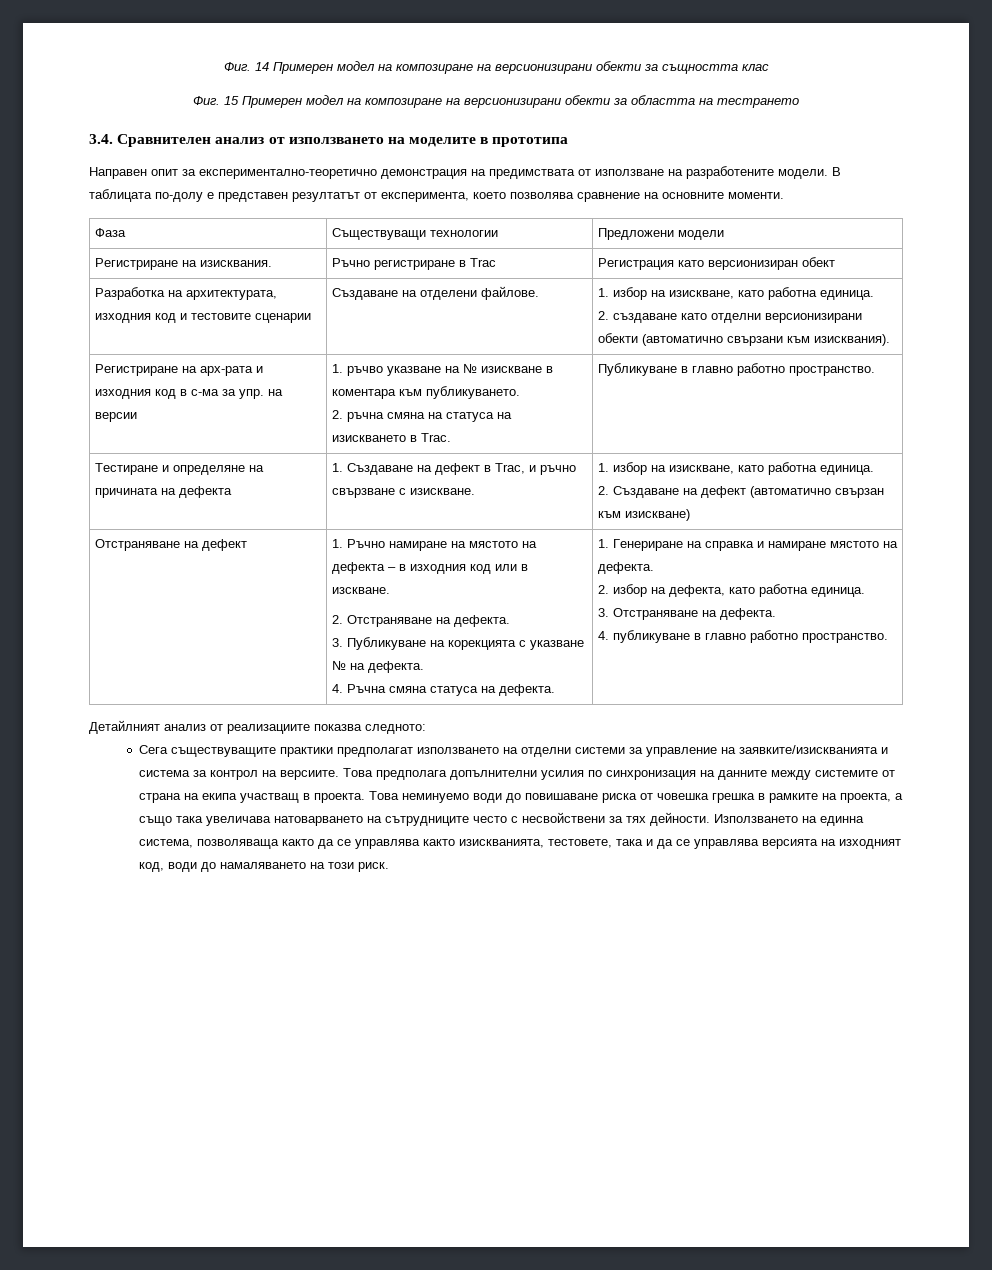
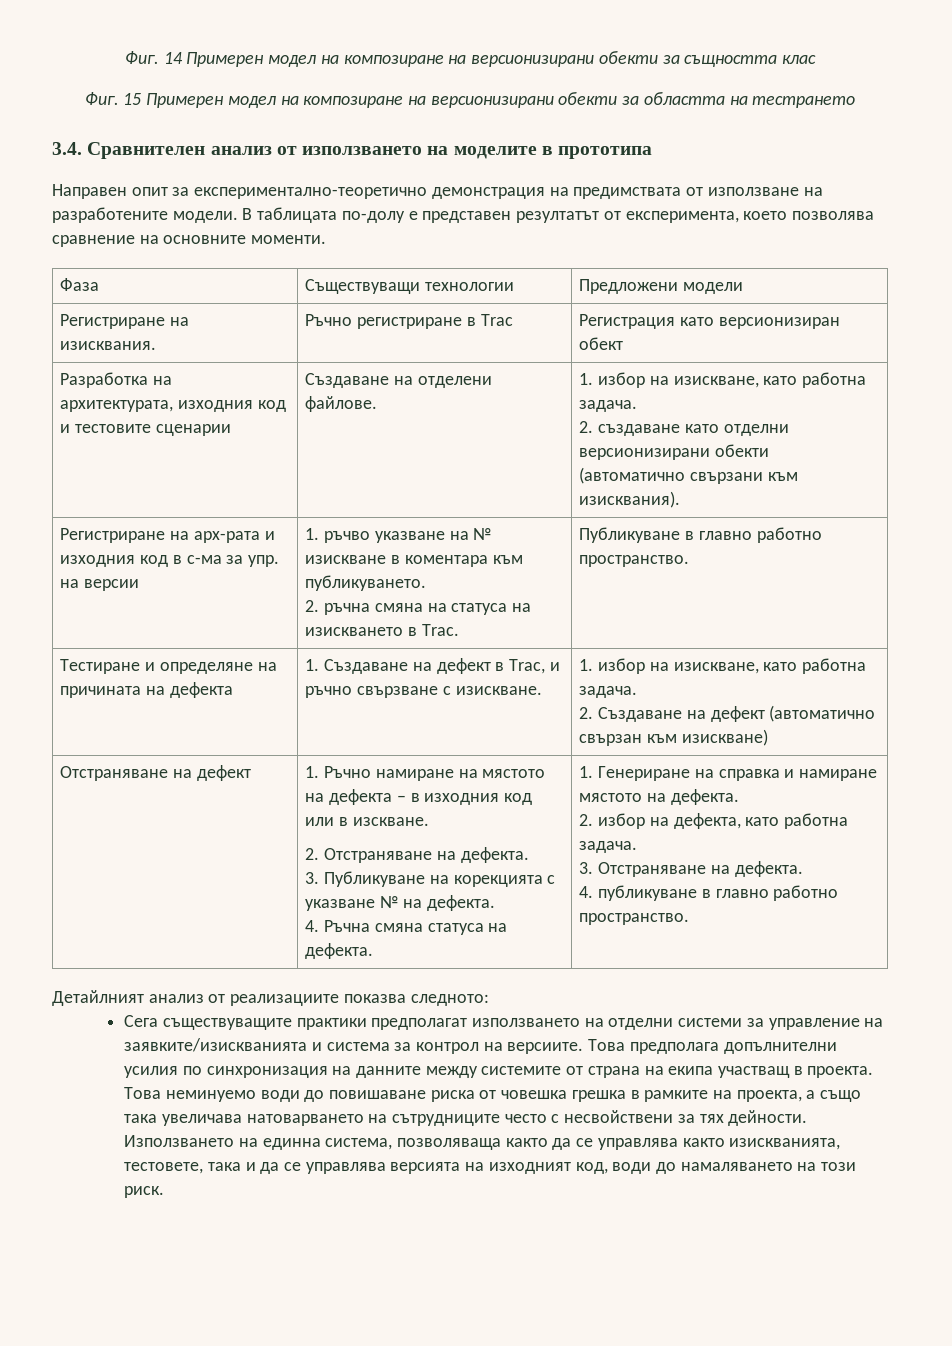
- Разработка на архитектурата, изходния код и тестовите сценарии | Създаване на отделени файлове. | 1. избор на изискване, като работна единица.
+ Разработка на архитектурата, изходния код и тестовите сценарии | Създаване на отделени файлове. | 1. избор на изискване, като работна задача.
- Тестиране и определяне на причината на дефекта | 1. Създаване на дефект в Trac, и ръчно свързване с изискване. | 1. избор на изискване, като работна единица.
+ Тестиране и определяне на причината на дефекта | 1. Създаване на дефект в Trac, и ръчно свързване с изискване. | 1. избор на изискване, като работна задача.
- 2. избор на дефекта, като работна единица.
+ 2. избор на дефекта, като работна задача.

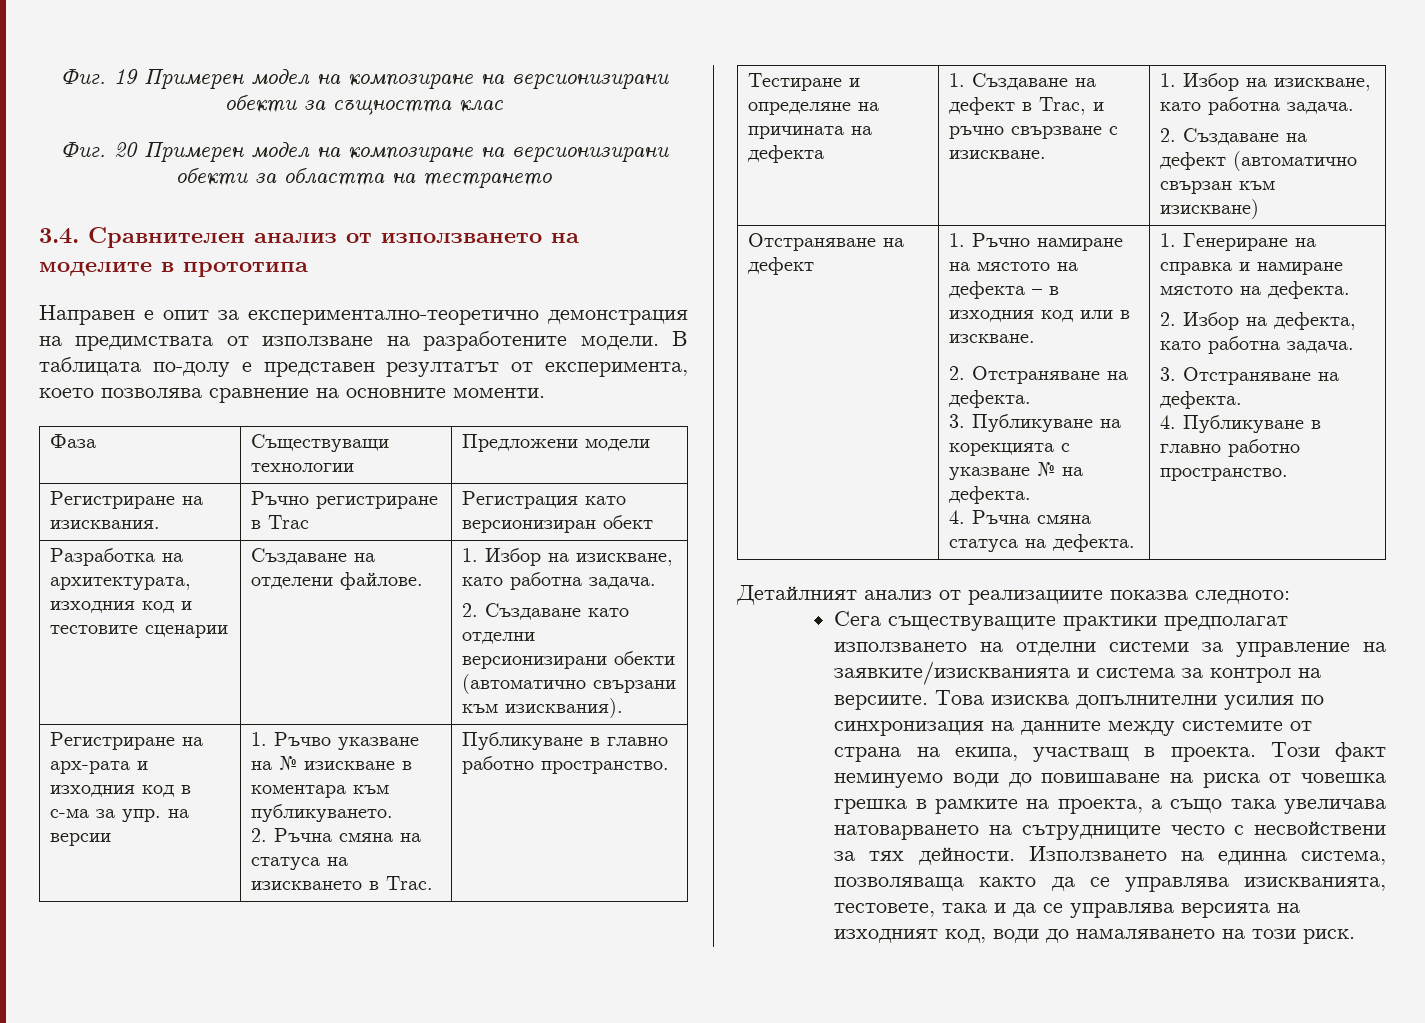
- Фиг. 14 Примерен модел на композиране на версионизирани обекти за същността клас
+ Фиг. 19 Примерен модел на композиране на версионизирани обекти за същността клас
- Фиг. 15 Примерен модел на композиране на версионизирани обекти за областта на тестрането
+ Фиг. 20 Примерен модел на композиране на версионизирани обекти за областта на тестрането
- Направен опит за експериментално-теоретично демонстрация на предимствата от използване на разработените модели.
+ Направен е опит за експериментално-теоретично демонстрация на предимствата от използване на разработените модели.
- Разработка на архитектурата, изходния код и тестовите сценарии | Създаване на отделени файлове. | 1. избор на изискване, като работна задача.
- 2. създаване като отделни версионизирани обекти (автоматично свързани към изисквания).
+ Разработка на архитектурата, изходния код и тестовите сценарии | Създаване на отделени файлове. | 1. Избор на изискване, като работна задача.
+ 2. Създаване като отделни версионизирани обекти (автоматично свързани към изисквания).
- Регистриране на арх-рата и изходния код в с-ма за упр. на версии | 1. ръчво указване на № изискване в коментара към публикуването.
- 2. ръчна смяна на статуса на изискването в Trac. | Публикуване в главно работно пространство.
+ Регистриране на арх-рата и изходния код в с-ма за упр. на версии | 1. Ръчво указване на № изискване в коментара към публикуването.
+ 2. Ръчна смяна на статуса на изискването в Trac. | Публикуване в главно работно пространство.
- Тестиране и определяне на причината на дефекта | 1. Създаване на дефект в Trac, и ръчно свързване с изискване. | 1. избор на изискване, като работна задача.
+ Тестиране и определяне на причината на дефекта | 1. Създаване на дефект в Trac, и ръчно свързване с изискване. | 1. Избор на изискване, като работна задача.
- 2. избор на дефекта, като работна задача.
+ 2. Избор на дефекта, като работна задача.
- 4. публикуване в главно работно пространство.
+ 4. Публикуване в главно работно пространство.
- Това предполага допълнителни усилия по синхронизация на данните между системите от страна на екипа участващ в проекта.
+ Това изисква допълнителни усилия по синхронизация на данните между системите от страна на екипа, участващ в проекта.
- Това неминуемо води до повишаване риска от човешка грешка в рамките на проекта, а също така увеличава натоварването на сътрудниците често с несвойствени за тях дейности.
+ Този факт неминуемо води до повишаване на риска от човешка грешка в рамките на проекта, а също така увеличава натоварването на сътрудниците често с несвойствени за тях дейности.
- Използването на единна система, позволяваща както да се управлява както изискванията, тестовете, така и да се управлява версията на изходният код, води до намаляването на този риск.
+ Използването на единна система, позволяваща както да се управлява изискванията, тестовете, така и да се управлява версията на изходният код, води до намаляването на този риск.

